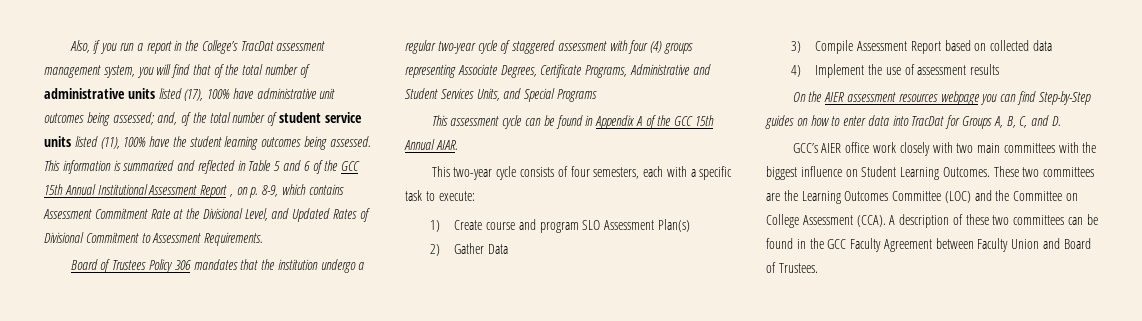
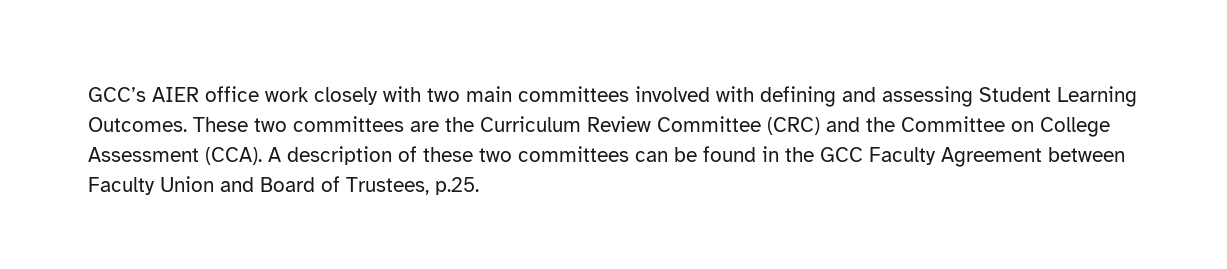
- Also, if you run a report in the College’s TracDat assessment management system, you will find that of the total number of administrative units listed (17), 100% have administrative unit outcomes being assessed; and, of the total number of student service units listed (11), 100% have the student learning outcomes being assessed. This information is summarized and reflected in Table 5 and 6 of the GCC 15th Annual Institutional Assessment Report , on p. 8-9, which contains Assessment Commitment Rate at the Divisional Level, and Updated Rates of Divisional Commitment to Assessment Requirements.
- Board of Trustees Policy 306 mandates that the institution undergo a regular two-year cycle of staggered assessment with four (4) groups representing Associate Degrees, Certificate Programs, Administrative and Student Services Units, and Special Programs
- This assessment cycle can be found in Appendix A of the GCC 15th Annual AIAR.
- This two-year cycle consists of four semesters, each with a specific task to execute:
- 1) Create course and program SLO Assessment Plan(s)
- 2) Gather Data
- 3) Compile Assessment Report based on collected data
- 4) Implement the use of assessment results
- On the AIER assessment resources webpage you can find Step-by-Step guides on how to enter data into TracDat for Groups A, B, C, and D.
- GCC’s AIER office work closely with two main committees with the biggest influence on Student Learning Outcomes.
+ GCC’s AIER office work closely with two main committees involved with defining and assessing Student Learning Outcomes.
- These two committees are the Learning Outcomes Committee (LOC) and the Committee on College Assessment (CCA).
+ These two committees are the Curriculum Review Committee (CRC) and the Committee on College Assessment (CCA).
- A description of these two committees can be found in the GCC Faculty Agreement between Faculty Union and Board of Trustees.
+ A description of these two committees can be found in the GCC Faculty Agreement between Faculty Union and Board of Trustees, p.25.

